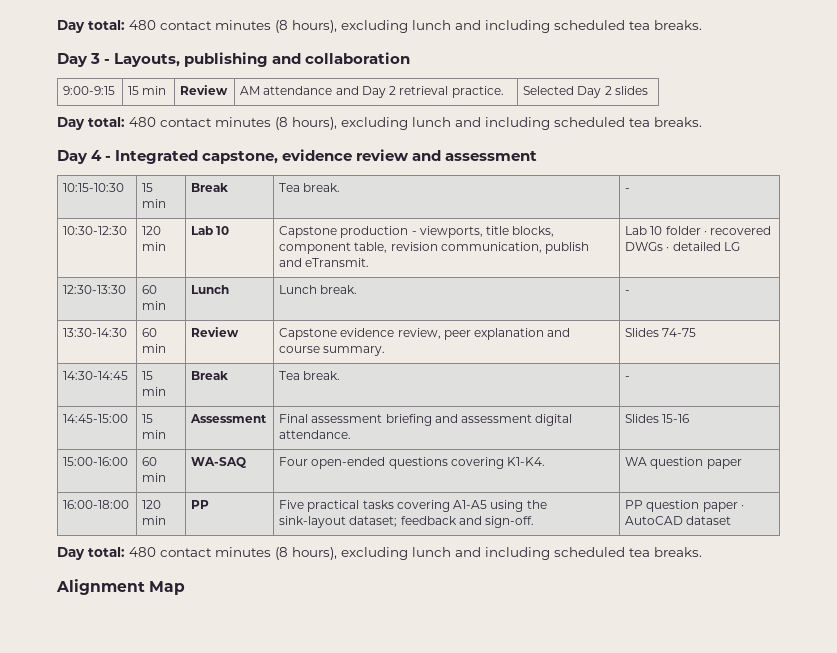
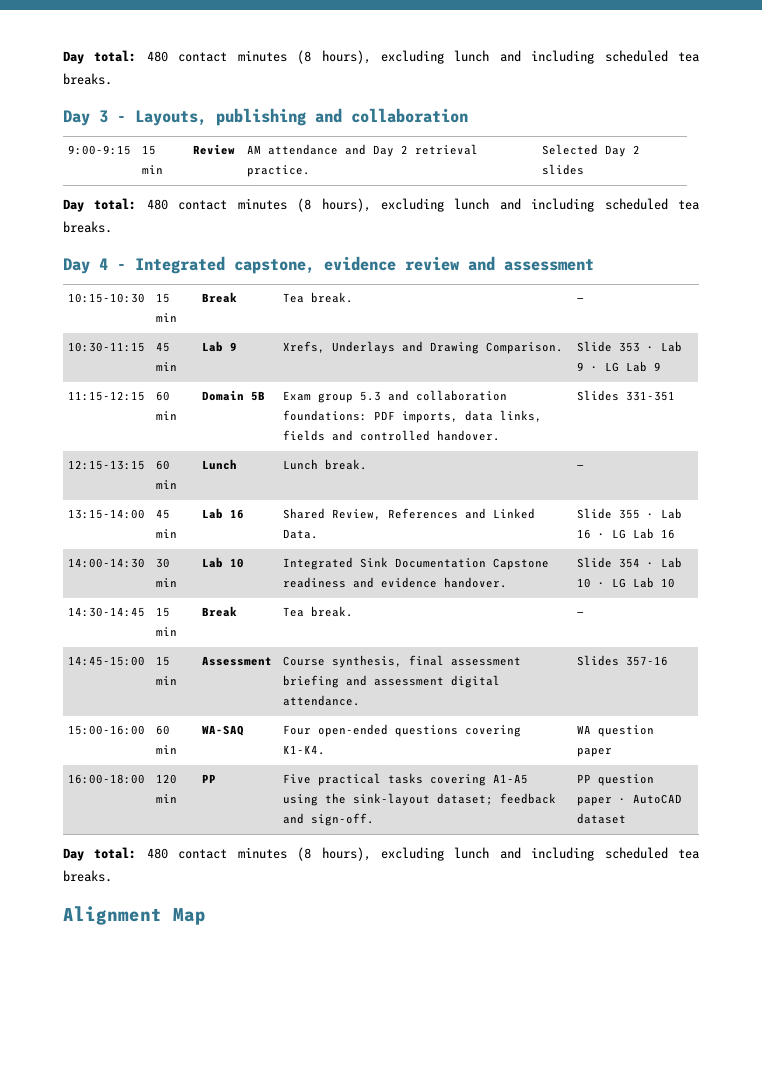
- 10:15-10:30 | 15 min | Break | Tea break. | -
- 10:30-12:30 | 120 min | Lab 10 | Capstone production - viewports, title blocks, component table, revision communication, publish and eTransmit. | Lab 10 folder · recovered DWGs · detailed LG
- 12:30-13:30 | 60 min | Lunch | Lunch break. | -
- 13:30-14:30 | 60 min | Review | Capstone evidence review, peer explanation and course summary. | Slides 74-75
+ 10:15-10:30 | 15 min | Break | Tea break. | —
+ 10:30-11:15 | 45 min | Lab 9 | Xrefs, Underlays and Drawing Comparison. | Slide 353 · Lab 9 · LG Lab 9
+ 11:15-12:15 | 60 min | Domain 5B | Exam group 5.3 and collaboration foundations: PDF imports, data links, fields and controlled handover. | Slides 331-351
+ 12:15-13:15 | 60 min | Lunch | Lunch break. | —
+ 13:15-14:00 | 45 min | Lab 16 | Shared Review, References and Linked Data. | Slide 355 · Lab 16 · LG Lab 16
+ 14:00-14:30 | 30 min | Lab 10 | Integrated Sink Documentation Capstone readiness and evidence handover. | Slide 354 · Lab 10 · LG Lab 10
- 14:30-14:45 | 15 min | Break | Tea break. | -
+ 14:30-14:45 | 15 min | Break | Tea break. | —
- 14:45-15:00 | 15 min | Assessment | Final assessment briefing and assessment digital attendance. | Slides 15-16
+ 14:45-15:00 | 15 min | Assessment | Course synthesis, final assessment briefing and assessment digital attendance. | Slides 357-16

